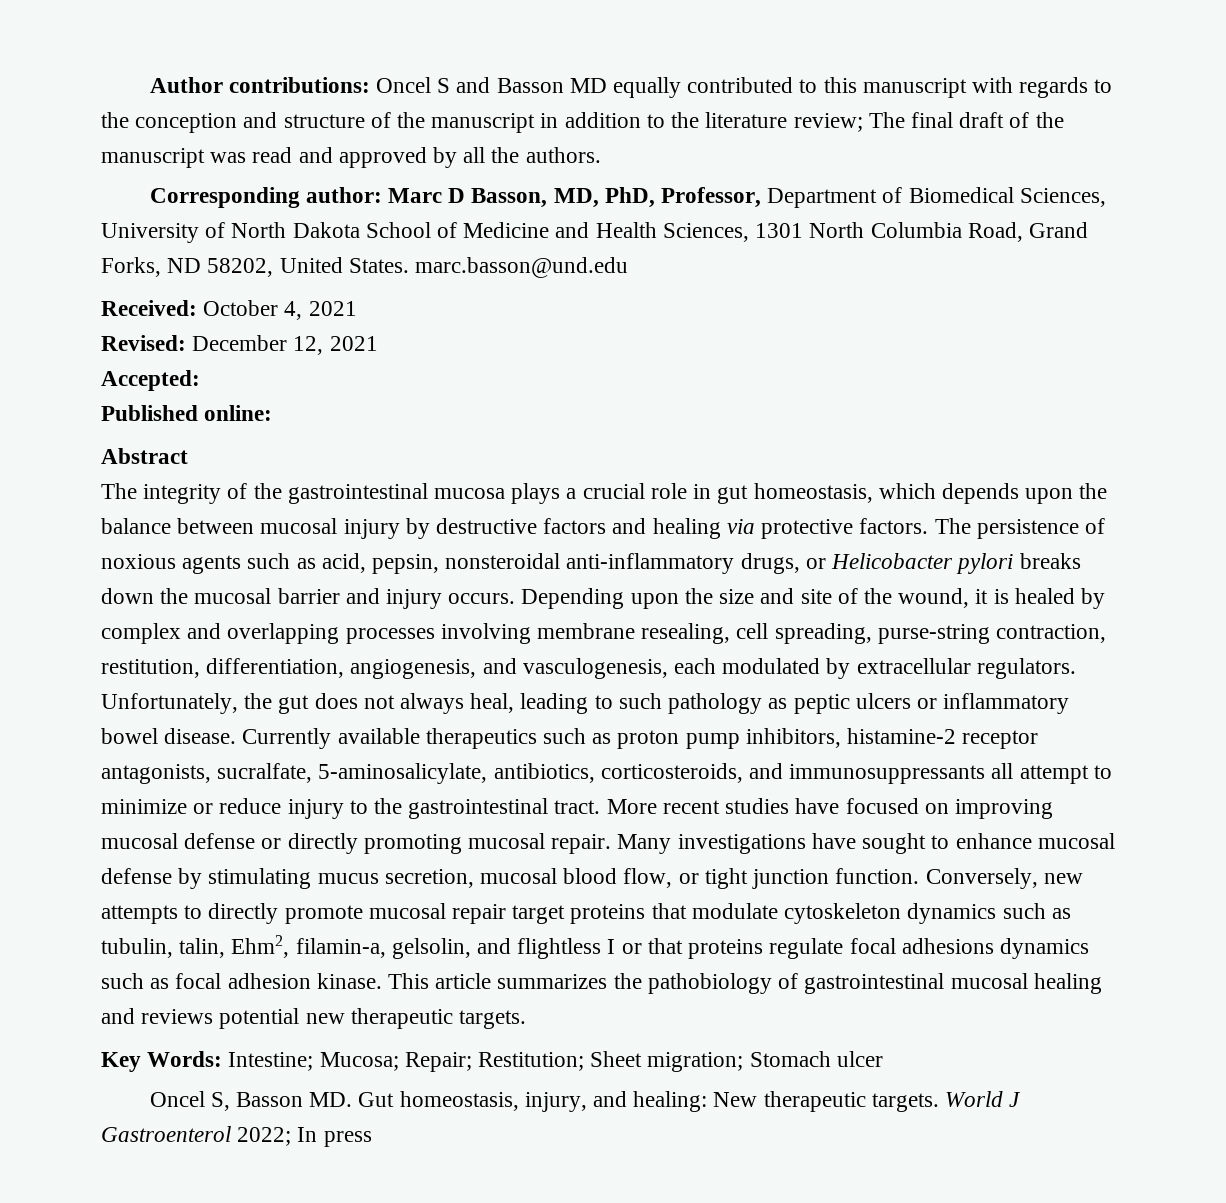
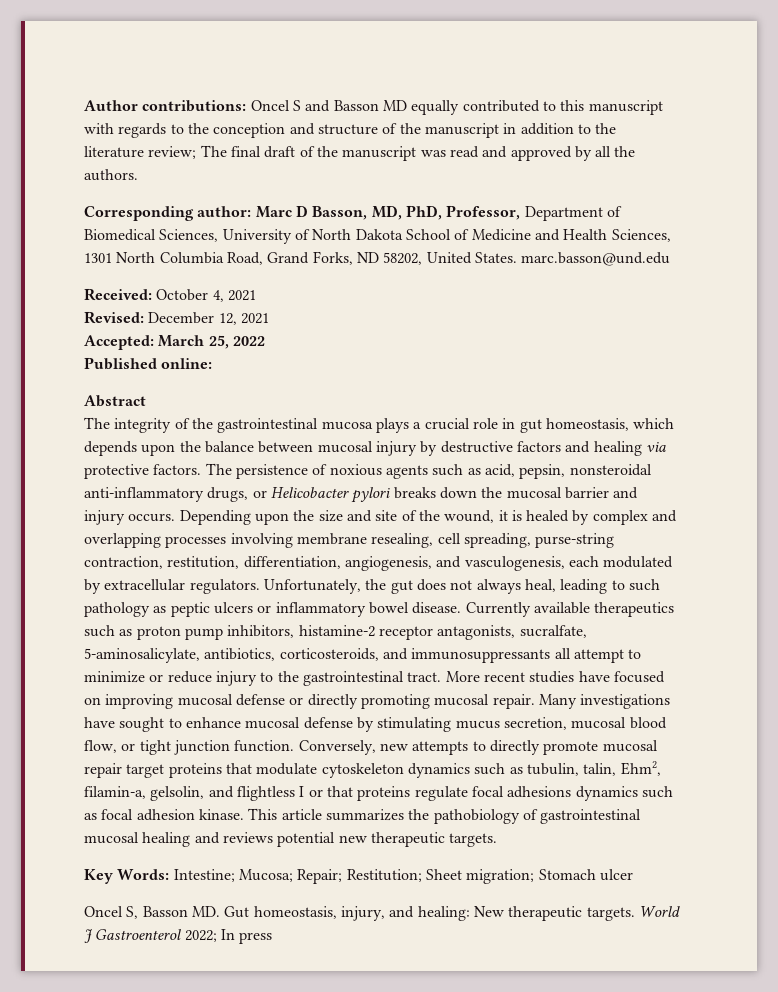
- Accepted:
+ Accepted: March 25, 2022

